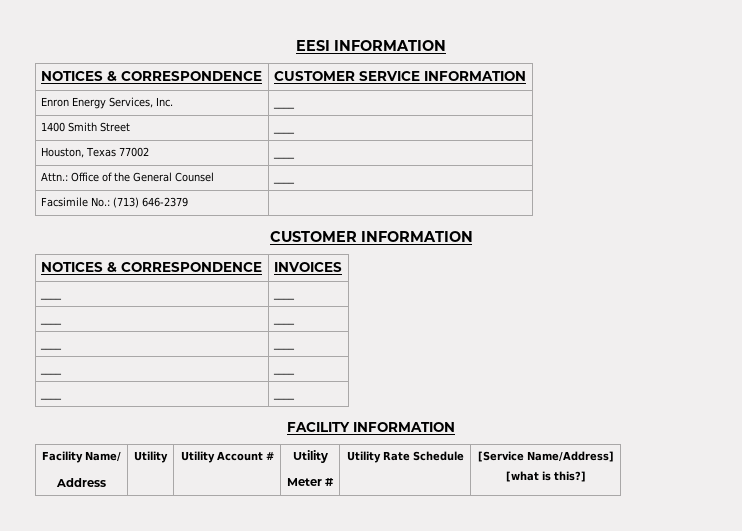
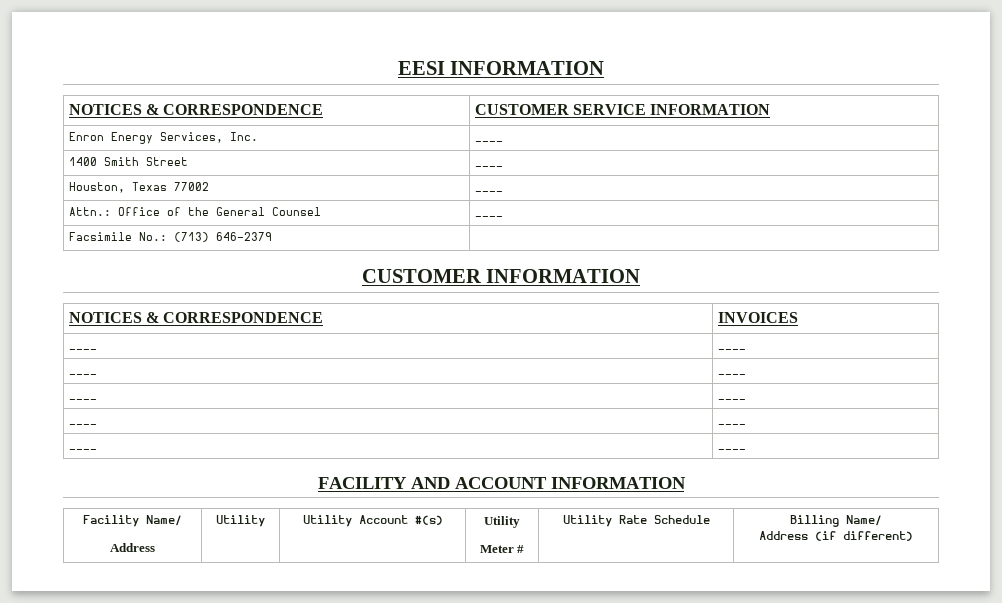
- FACILITY INFORMATION
+ FACILITY AND ACCOUNT INFORMATION
  Facility Name/
- Address | Utility | Utility Account # | Utility
- Meter # | Utility Rate Schedule | [Service Name/Address]
- [what is this?]
+ Address | Utility | Utility Account #(s) | Utility
+ Meter # | Utility Rate Schedule | Billing Name/
+ Address (if different)

